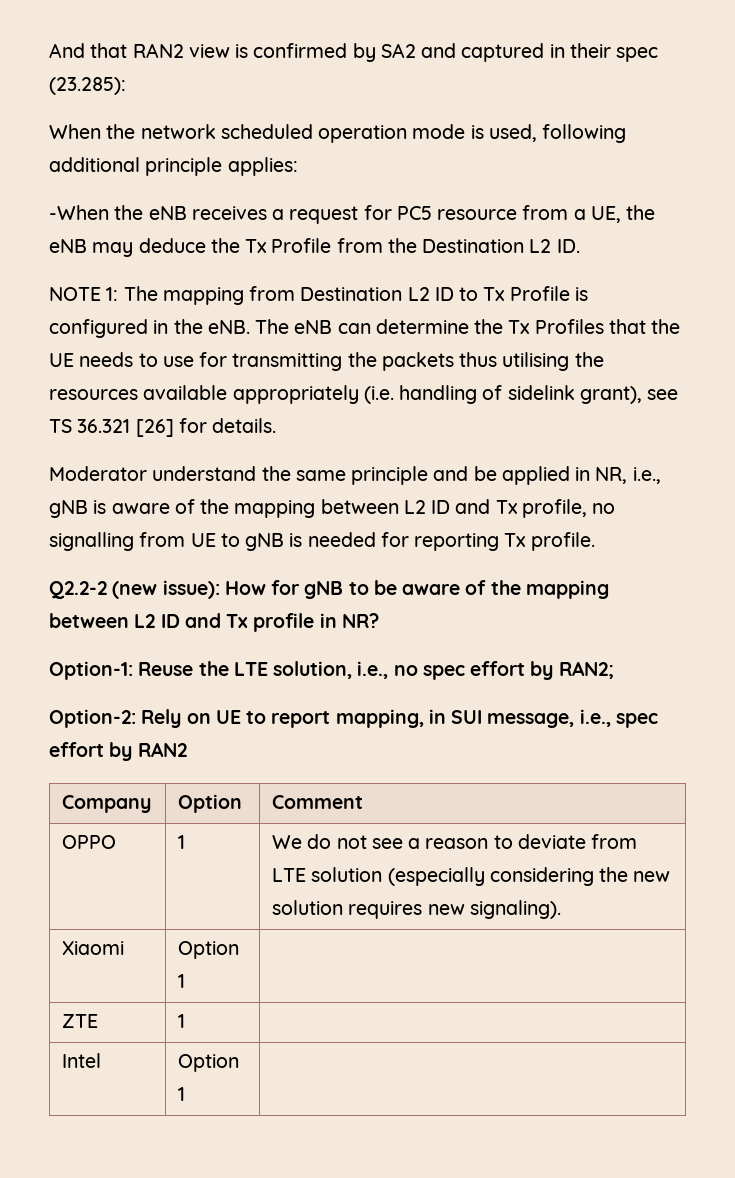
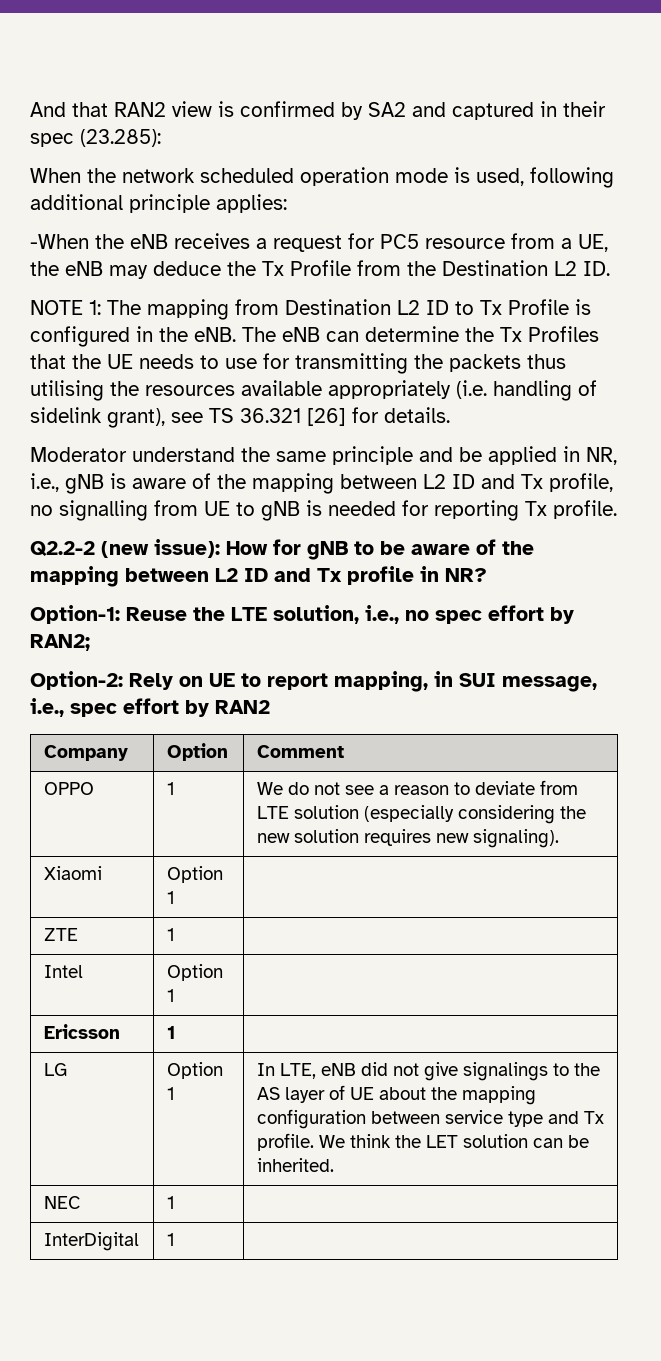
+ Ericsson | 1 |
+ LG | Option 1 | In LTE, eNB did not give signalings to the AS layer of UE about the mapping configuration between service type and Tx profile. We think the LET solution can be inherited.
+ NEC | 1 |
+ InterDigital | 1 |

